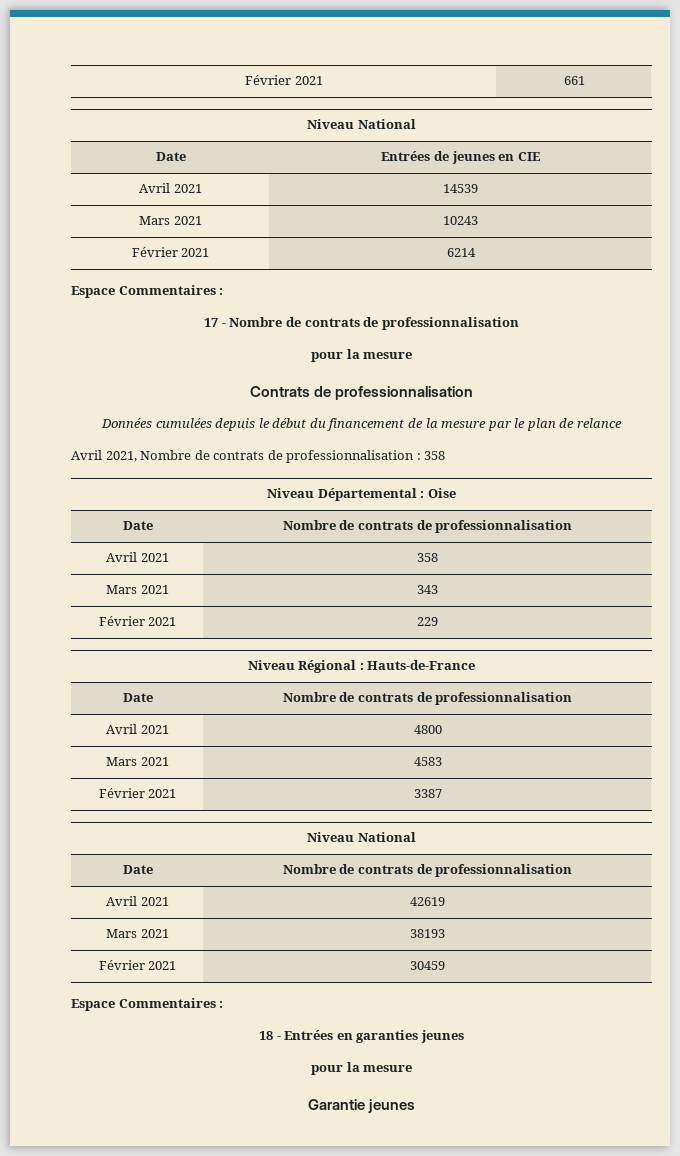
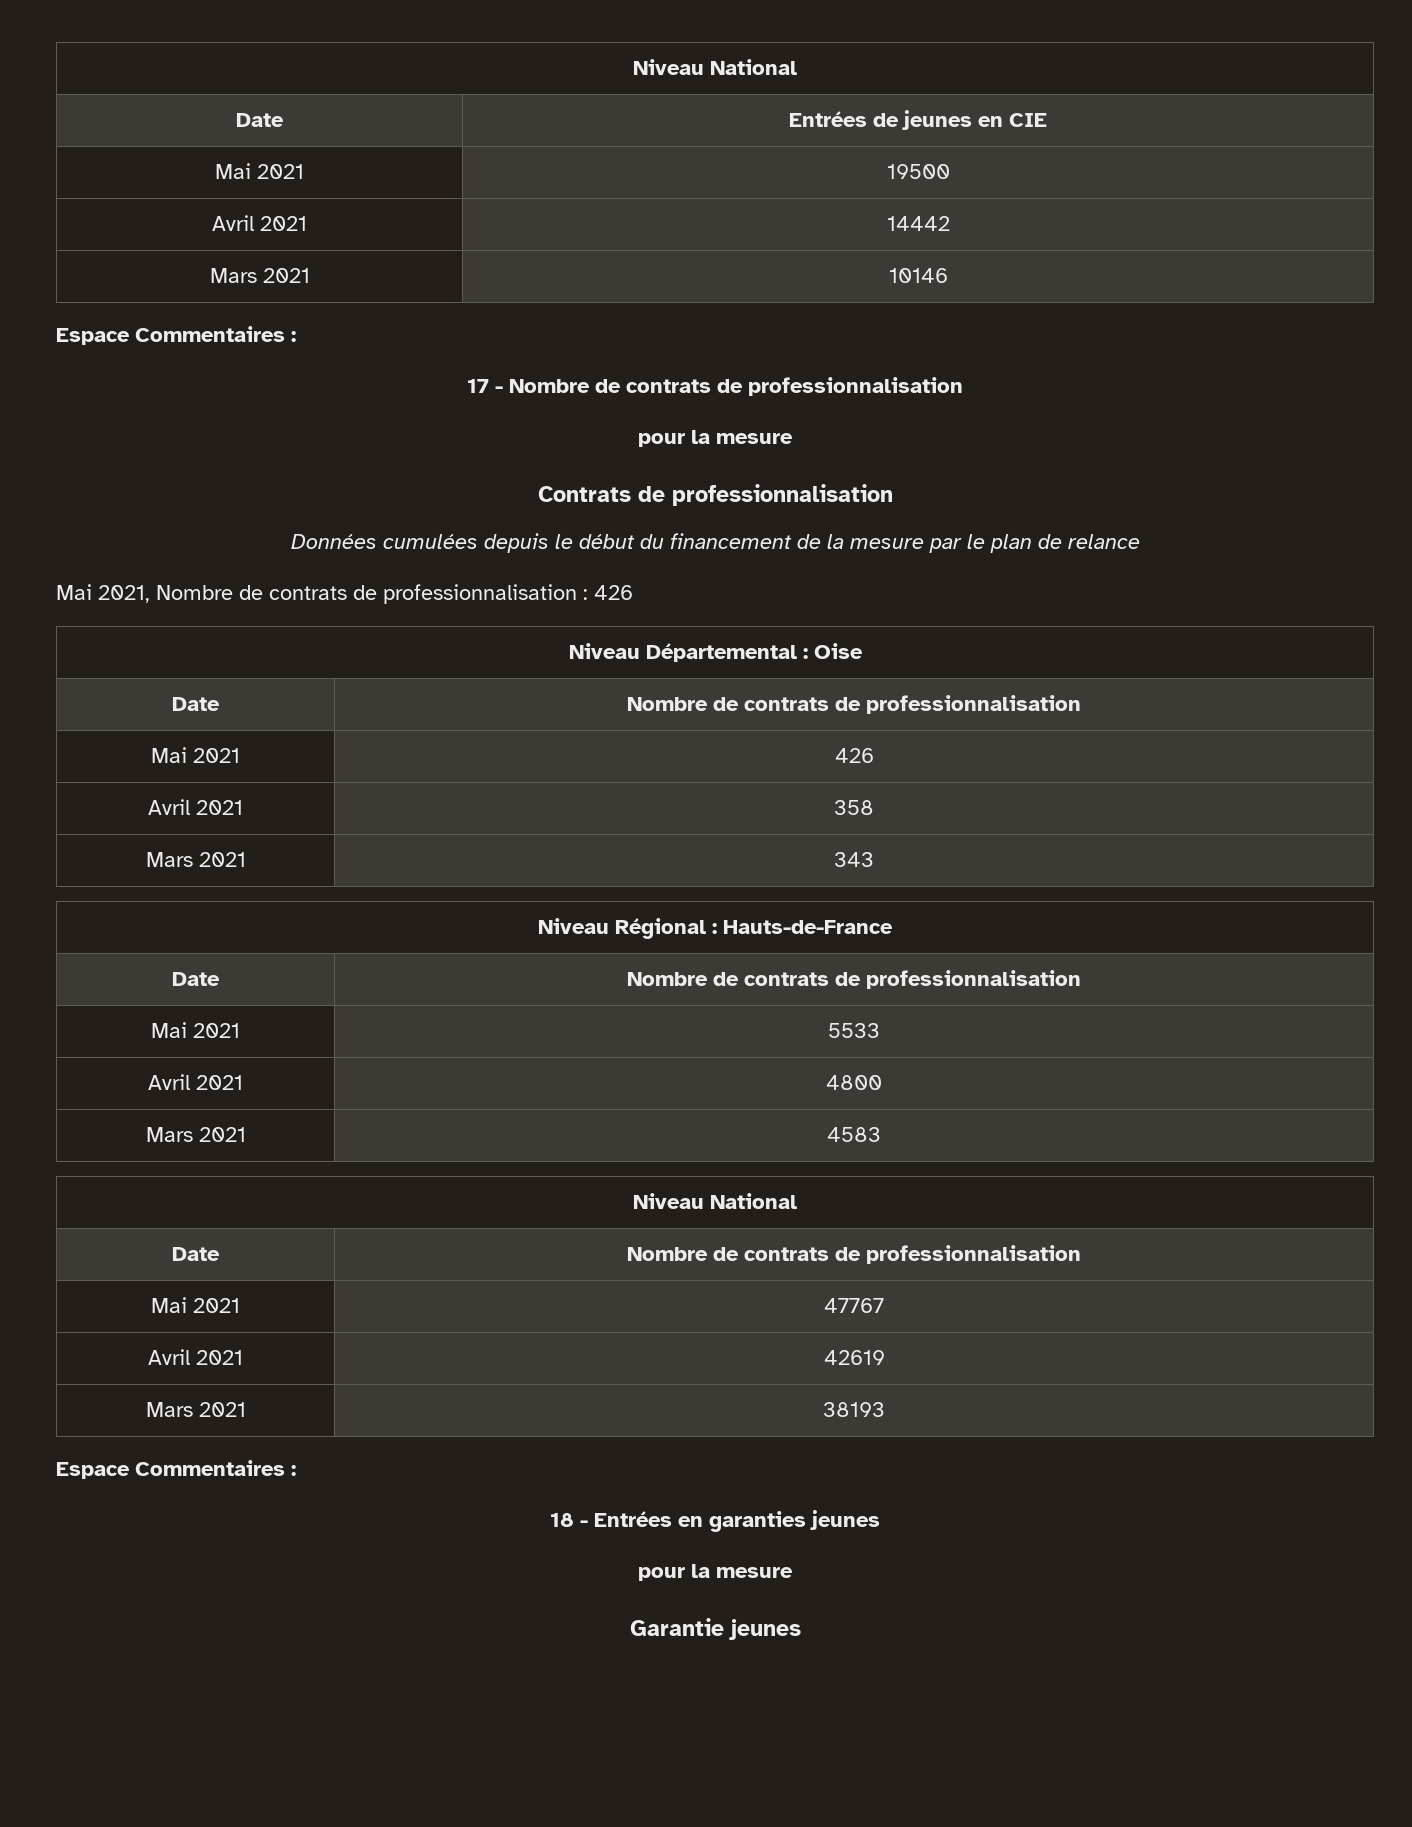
- Février 2021 | 661
- Avril 2021 | 14539
- Mars 2021 | 10243
- Février 2021 | 6214
+ Mai 2021 | 19500
+ Avril 2021 | 14442
+ Mars 2021 | 10146
- Avril 2021, Nombre de contrats de professionnalisation : 358
+ Mai 2021, Nombre de contrats de professionnalisation : 426
+ Mai 2021 | 426
- Février 2021 | 229
+ Mai 2021 | 5533
- Février 2021 | 3387
+ Mai 2021 | 47767
- Février 2021 | 30459

